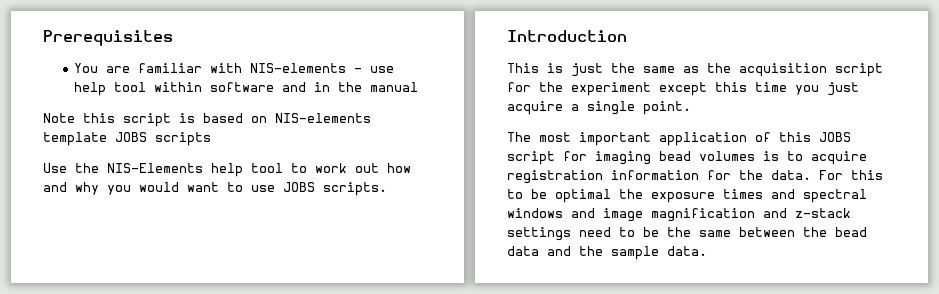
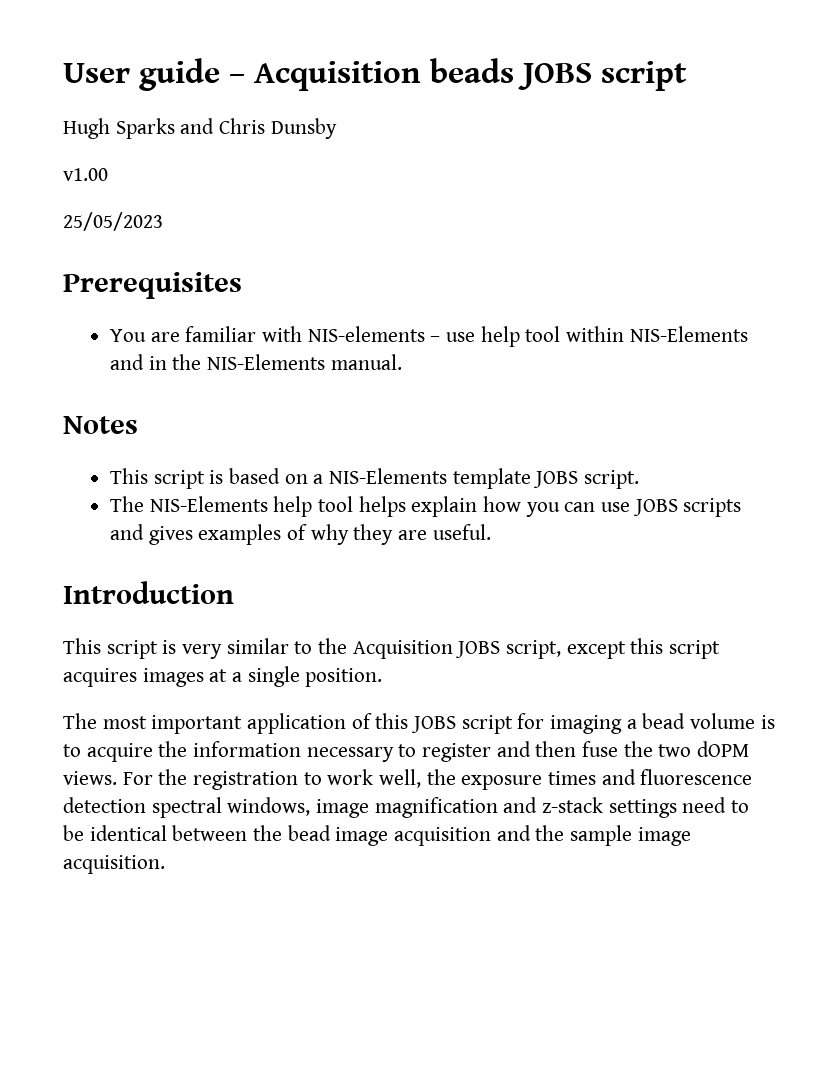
+ User guide – Acquisition beads JOBS script
+ Hugh Sparks and Chris Dunsby
+ v1.00
+ 25/05/2023
- You are familiar with NIS-elements – use help tool within software and in the manual
- Note this script is based on NIS-elements template JOBS scripts
- Use the NIS-Elements help tool to work out how and why you would want to use JOBS scripts.
+ You are familiar with NIS-elements – use help tool within NIS-Elements and in the NIS-Elements manual.
+ Notes
+ This script is based on a NIS-Elements template JOBS script.
+ The NIS-Elements help tool helps explain how you can use JOBS scripts and gives examples of why they are useful.
  Introduction
- This is just the same as the acquisition script for the experiment except this time you just acquire a single point.
+ This script is very similar to the Acquisition JOBS script, except this script acquires images at a single position.
- The most important application of this JOBS script for imaging bead volumes is to acquire registration information for the data. For this to be optimal the exposure times and spectral windows and image magnification and z-stack settings need to be the same between the bead data and the sample data.
+ The most important application of this JOBS script for imaging a bead volume is to acquire the information necessary to register and then fuse the two dOPM views. For the registration to work well, the exposure times and fluorescence detection spectral windows, image magnification and z-stack settings need to be identical between the bead image acquisition and the sample image acquisition.

